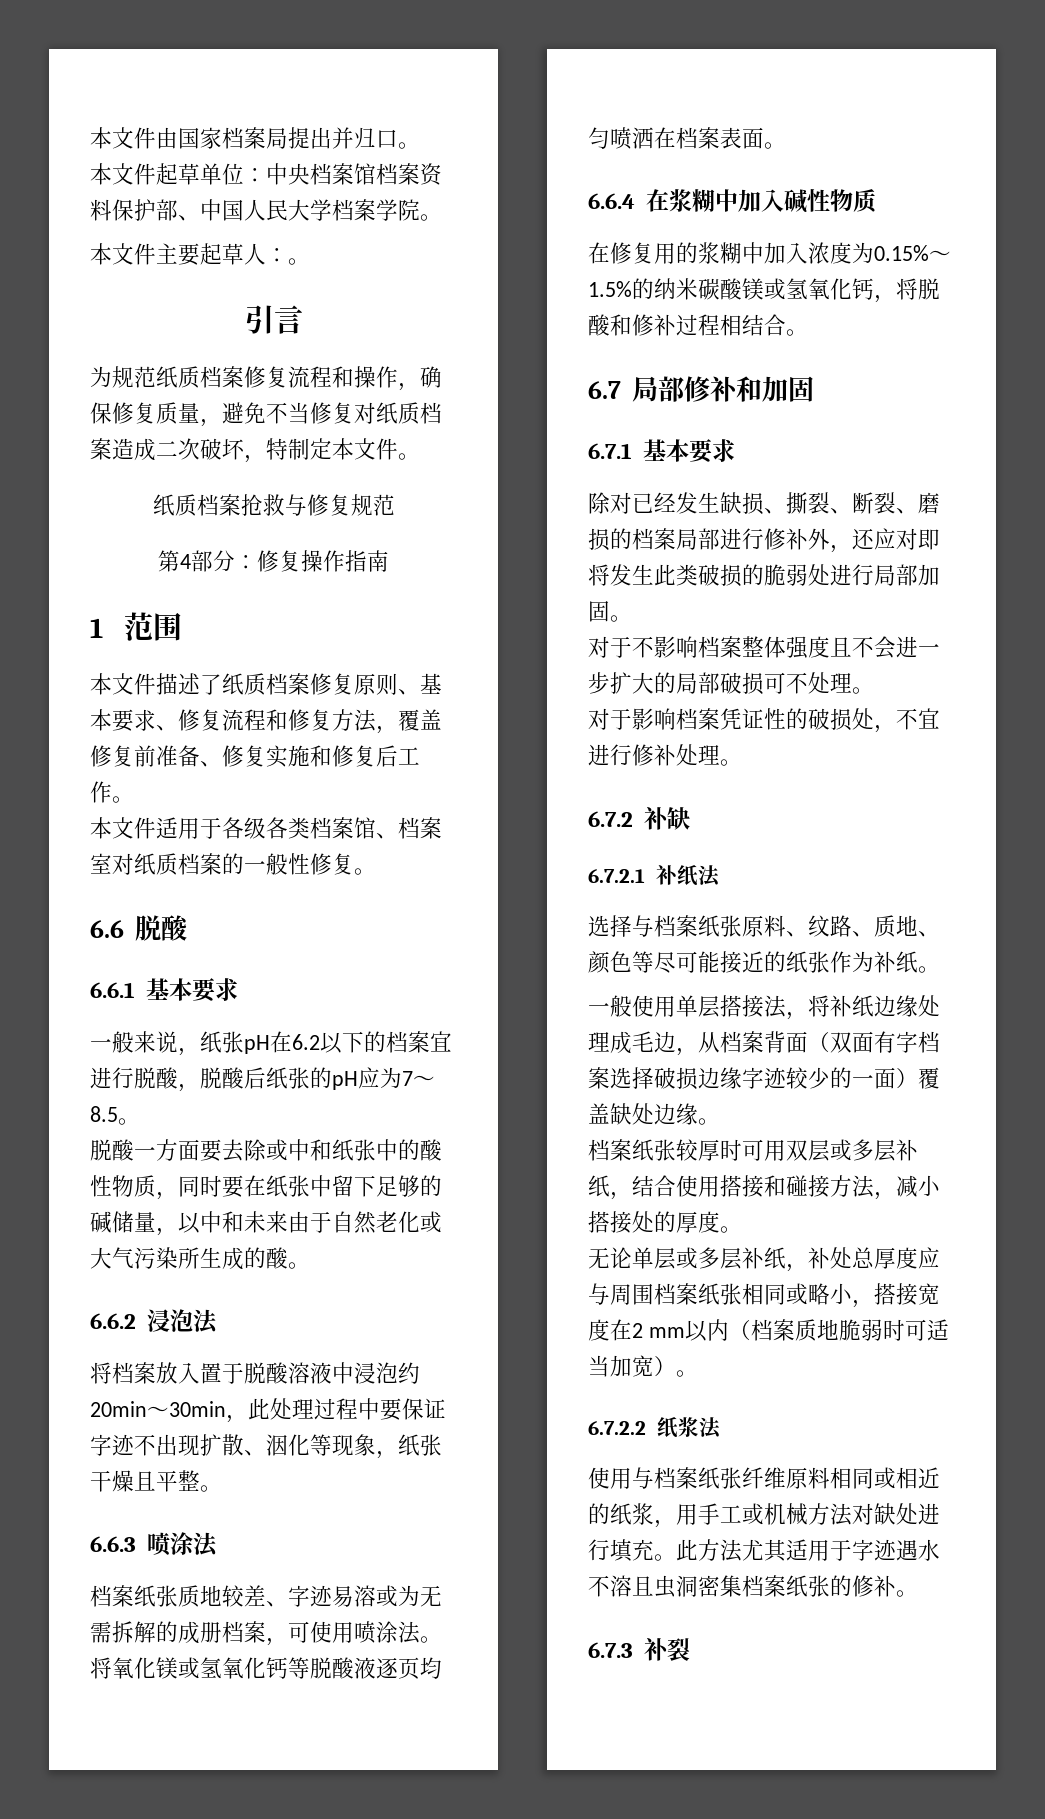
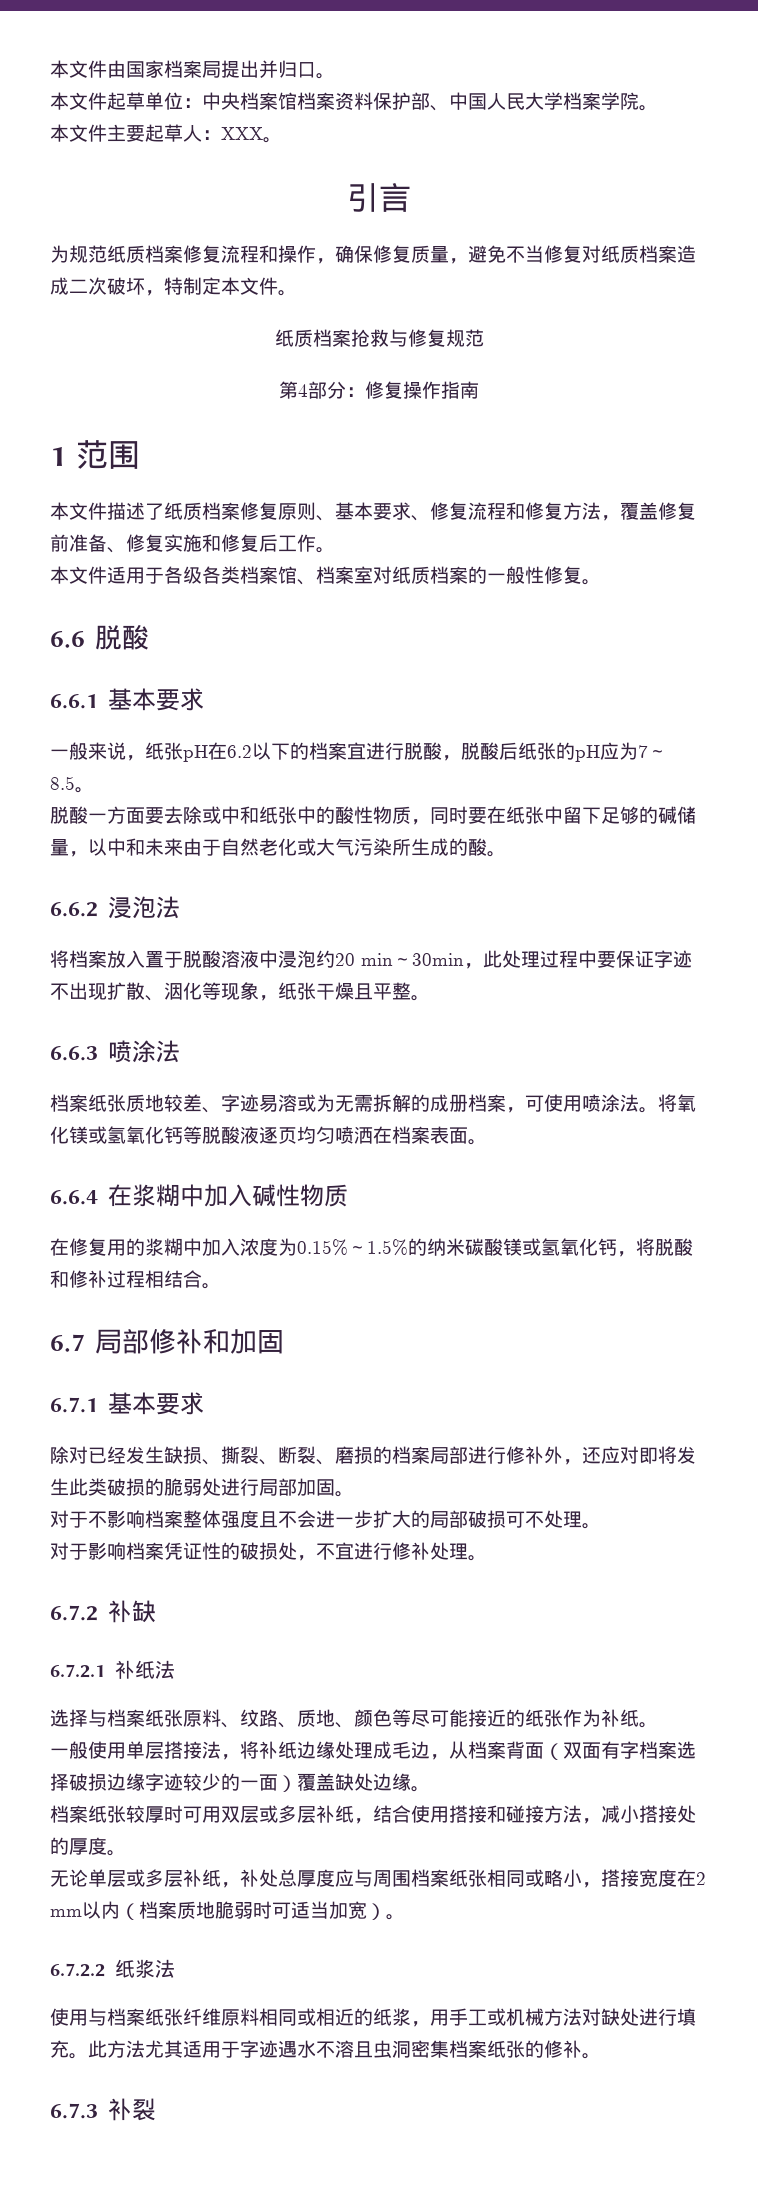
- 本文件主要起草人：。
+ 本文件主要起草人：XXX。
- 将档案放入置于脱酸溶液中浸泡约20min～30min，此处理过程中要保证字迹不出现扩散、洇化等现象，纸张干燥且平整。
+ 将档案放入置于脱酸溶液中浸泡约20 min～30min，此处理过程中要保证字迹不出现扩散、洇化等现象，纸张干燥且平整。

